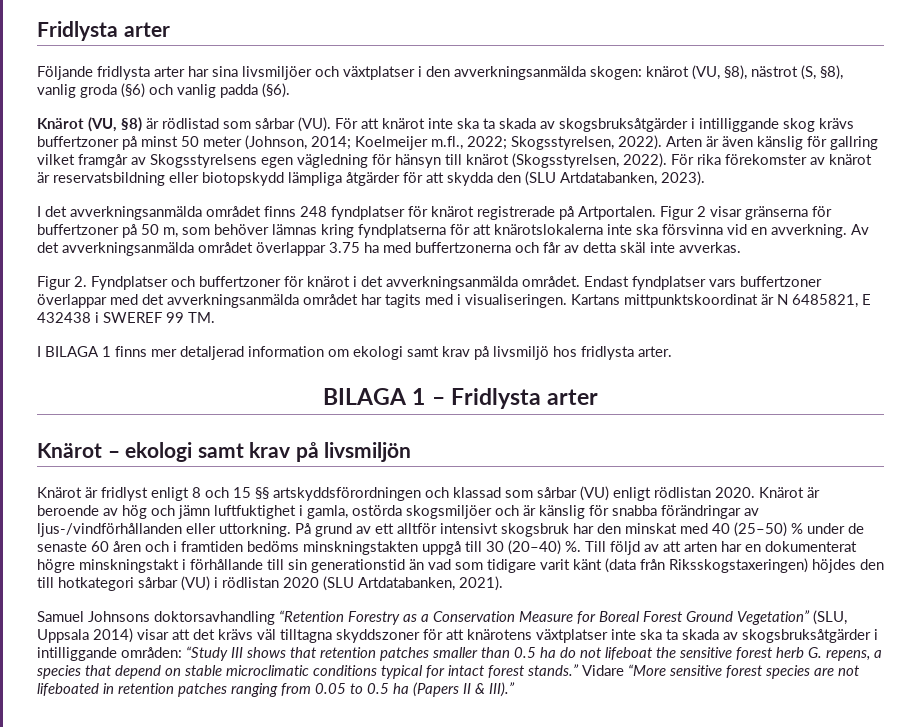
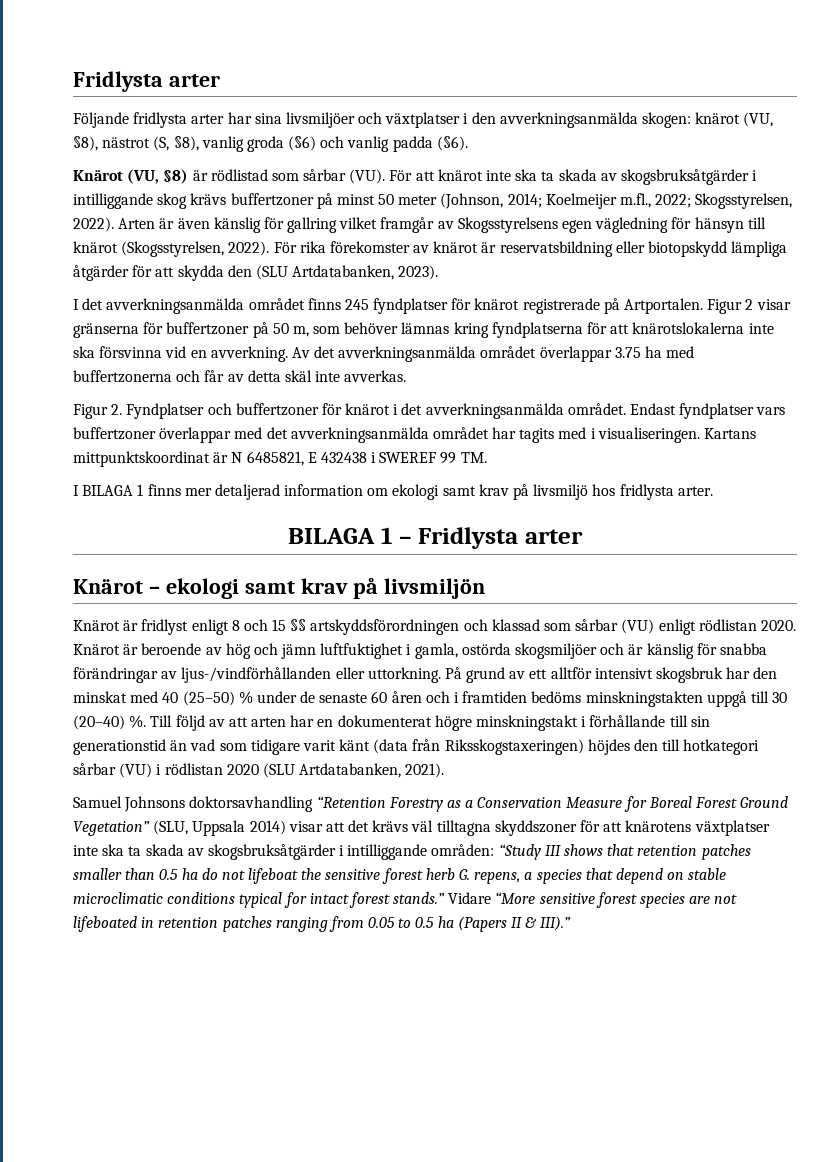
- I det avverkningsanmälda området finns 248 fyndplatser för knärot registrerade på Artportalen.
+ I det avverkningsanmälda området finns 245 fyndplatser för knärot registrerade på Artportalen.

